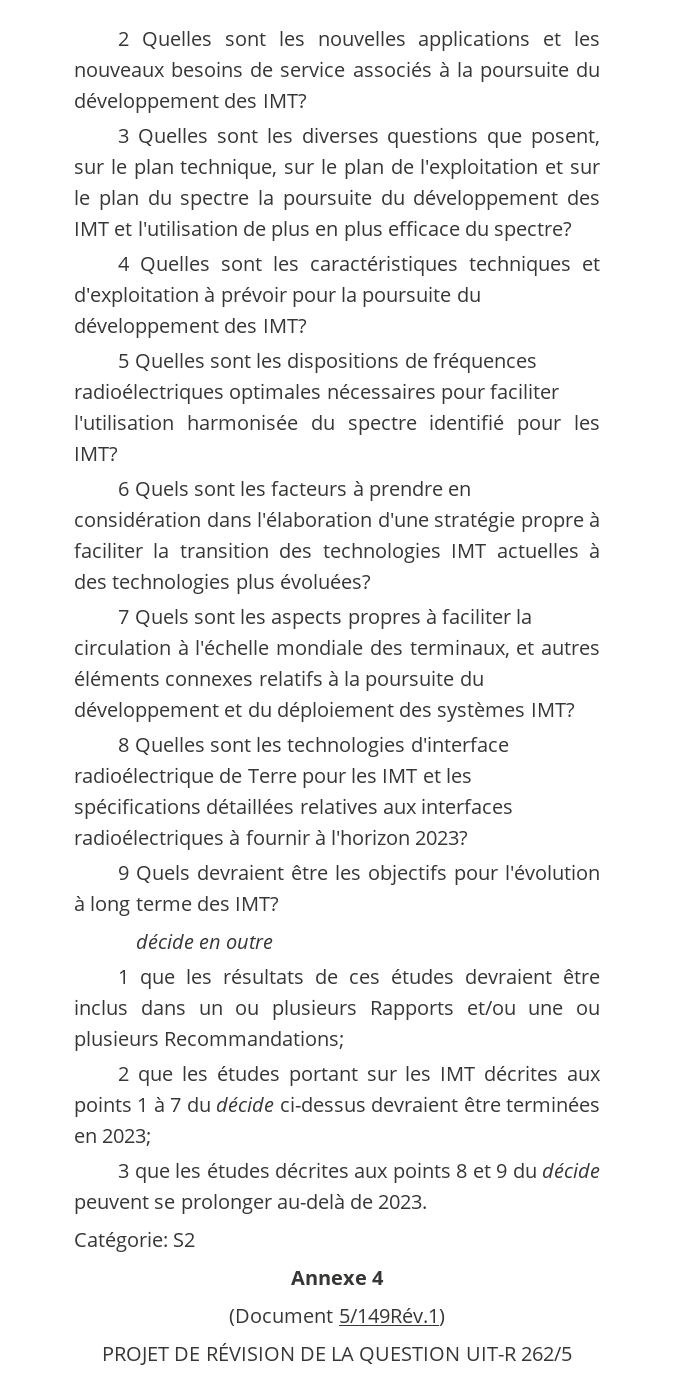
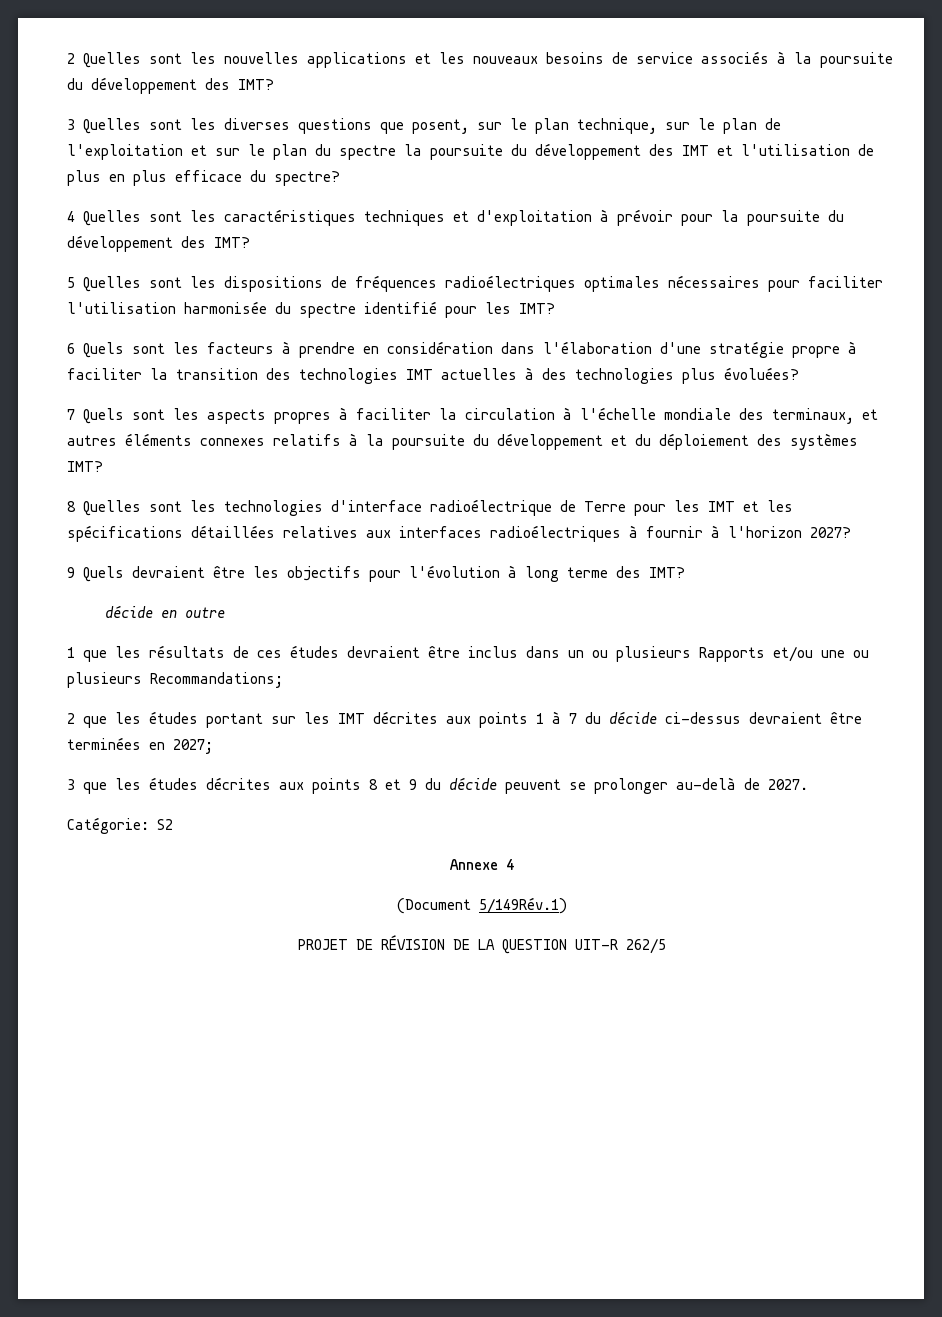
- 8 Quelles sont les technologies d'interface radioélectrique de Terre pour les IMT et les spécifications détaillées relatives aux interfaces radioélectriques à fournir à l'horizon 2023?
+ 8 Quelles sont les technologies d'interface radioélectrique de Terre pour les IMT et les spécifications détaillées relatives aux interfaces radioélectriques à fournir à l'horizon 2027?
- 2 que les études portant sur les IMT décrites aux points 1 à 7 du décide ci-dessus devraient être terminées en 2023;
+ 2 que les études portant sur les IMT décrites aux points 1 à 7 du décide ci-dessus devraient être terminées en 2027;
- 3 que les études décrites aux points 8 et 9 du décide peuvent se prolonger au-delà de 2023.
+ 3 que les études décrites aux points 8 et 9 du décide peuvent se prolonger au-delà de 2027.

